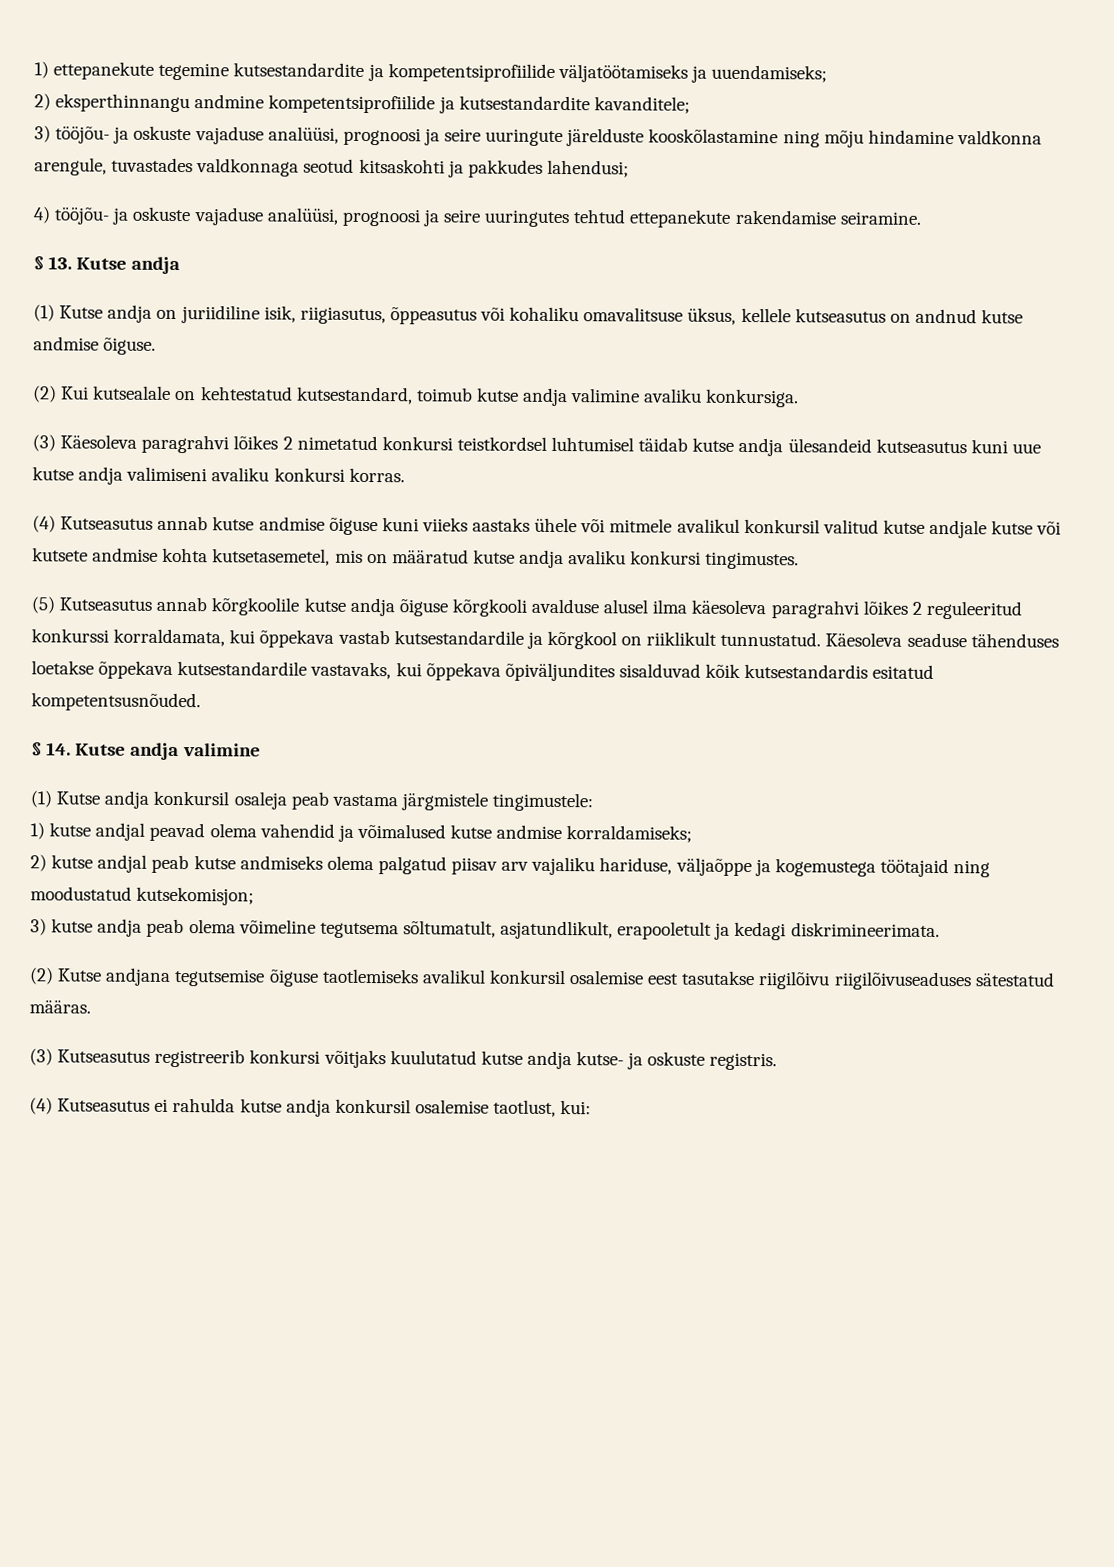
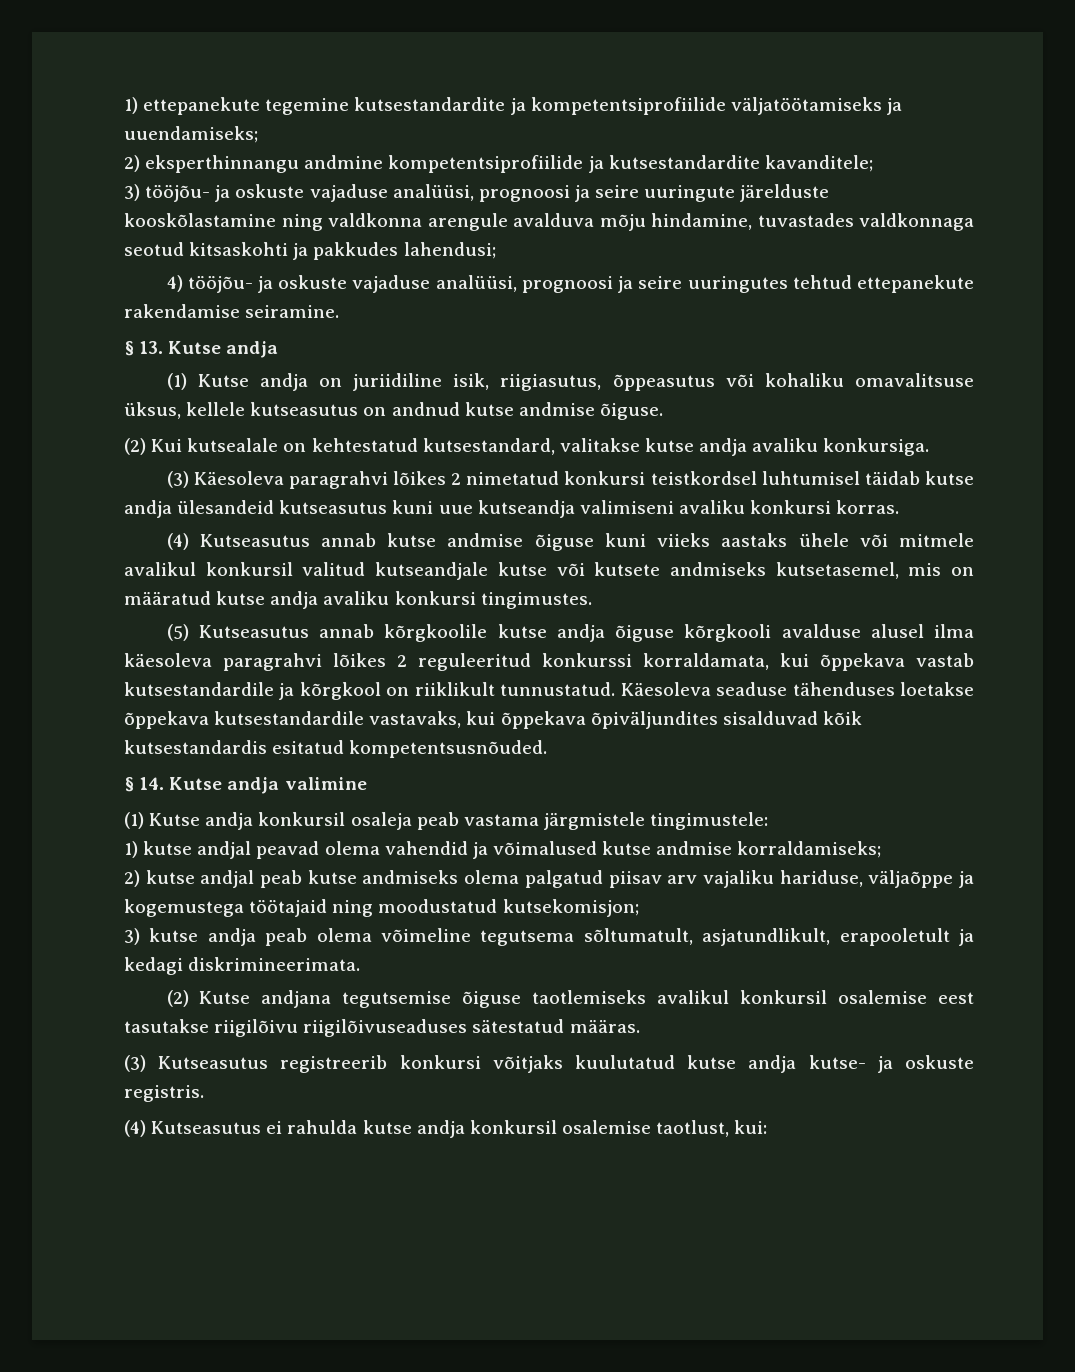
- 3) tööjõu- ja oskuste vajaduse analüüsi, prognoosi ja seire uuringute järelduste kooskõlastamine ning mõju hindamine valdkonna arengule, tuvastades valdkonnaga seotud kitsaskohti ja pakkudes lahendusi;
+ 3) tööjõu- ja oskuste vajaduse analüüsi, prognoosi ja seire uuringute järelduste kooskõlastamine ning valdkonna arengule avalduva mõju hindamine, tuvastades valdkonnaga seotud kitsaskohti ja pakkudes lahendusi;
- (2) Kui kutsealale on kehtestatud kutsestandard, toimub kutse andja valimine avaliku konkursiga.
+ (2) Kui kutsealale on kehtestatud kutsestandard, valitakse kutse andja avaliku konkursiga.
- (3) Käesoleva paragrahvi lõikes 2 nimetatud konkursi teistkordsel luhtumisel täidab kutse andja ülesandeid kutseasutus kuni uue kutse andja valimiseni avaliku konkursi korras.
+ (3) Käesoleva paragrahvi lõikes 2 nimetatud konkursi teistkordsel luhtumisel täidab kutse andja ülesandeid kutseasutus kuni uue kutseandja valimiseni avaliku konkursi korras.
- (4) Kutseasutus annab kutse andmise õiguse kuni viieks aastaks ühele või mitmele avalikul konkursil valitud kutse andjale kutse või kutsete andmise kohta kutsetasemetel, mis on määratud kutse andja avaliku konkursi tingimustes.
+ (4) Kutseasutus annab kutse andmise õiguse kuni viieks aastaks ühele või mitmele avalikul konkursil valitud kutseandjale kutse või kutsete andmiseks kutsetasemel, mis on määratud kutse andja avaliku konkursi tingimustes.

